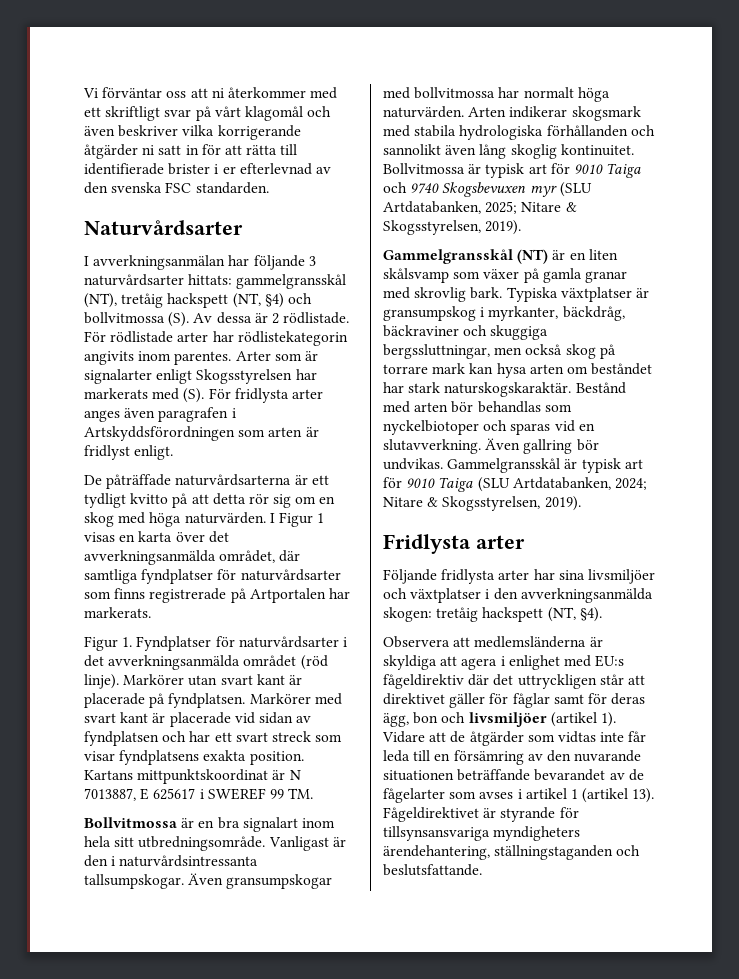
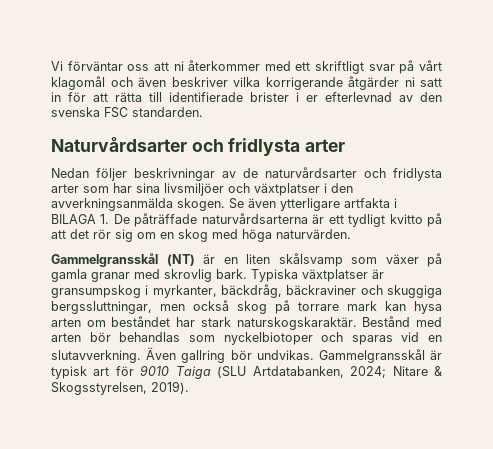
- Naturvårdsarter
- I avverkningsanmälan har följande 3 naturvårdsarter hittats: gammelgransskål (NT), tretåig hackspett (NT, §4) och bollvitmossa (S). Av dessa är 2 rödlistade. För rödlistade arter har rödlistekategorin angivits inom parentes. Arter som är signalarter enligt Skogsstyrelsen har markerats med (S). För fridlysta arter anges även paragrafen i Artskyddsförordningen som arten är fridlyst enligt.
- De påträffade naturvårdsarterna är ett tydligt kvitto på att detta rör sig om en skog med höga naturvärden. I Figur 1 visas en karta över det avverkningsanmälda området, där samtliga fyndplatser för naturvårdsarter som finns registrerade på Artportalen har markerats.
- Figur 1. Fyndplatser för naturvårdsarter i det avverkningsanmälda området (röd linje). Markörer utan svart kant är placerade på fyndplatsen. Markörer med svart kant är placerade vid sidan av fyndplatsen och har ett svart streck som visar fyndplatsens exakta position. Kartans mittpunktskoordinat är N 7013887, E 625617 i SWEREF 99 TM.
- Bollvitmossa är en bra signalart inom hela sitt utbredningsområde. Vanligast är den i naturvårdsintressanta tallsumpskogar. Även gransumpskogar med bollvitmossa har normalt höga naturvärden. Arten indikerar skogsmark med stabila hydrologiska förhållanden och sannolikt även lång skoglig kontinuitet. Bollvitmossa är typisk art för 9010 Taiga och 9740 Skogsbevuxen myr (SLU Artdatabanken, 2025; Nitare & Skogsstyrelsen, 2019).
+ Naturvårdsarter och fridlysta arter
+ Nedan följer beskrivningar av de naturvårdsarter och fridlysta arter som har sina livsmiljöer och växtplatser i den avverkningsanmälda skogen. Se även ytterligare artfakta i BILAGA 1. De påträffade naturvårdsarterna är ett tydligt kvitto på att det rör sig om en skog med höga naturvärden.
- Fridlysta arter
- Följande fridlysta arter har sina livsmiljöer och växtplatser i den avverkningsanmälda skogen: tretåig hackspett (NT, §4).
- Observera att medlemsländerna är skyldiga att agera i enlighet med EU:s fågeldirektiv där det uttryckligen står att direktivet gäller för fåglar samt för deras ägg, bon och livsmiljöer (artikel 1). Vidare att de åtgärder som vidtas inte får leda till en försämring av den nuvarande situationen beträffande bevarandet av de fågelarter som avses i artikel 1 (artikel 13). Fågeldirektivet är styrande för tillsynsansvariga myndigheters ärendehantering, ställningstaganden och beslutsfattande.

